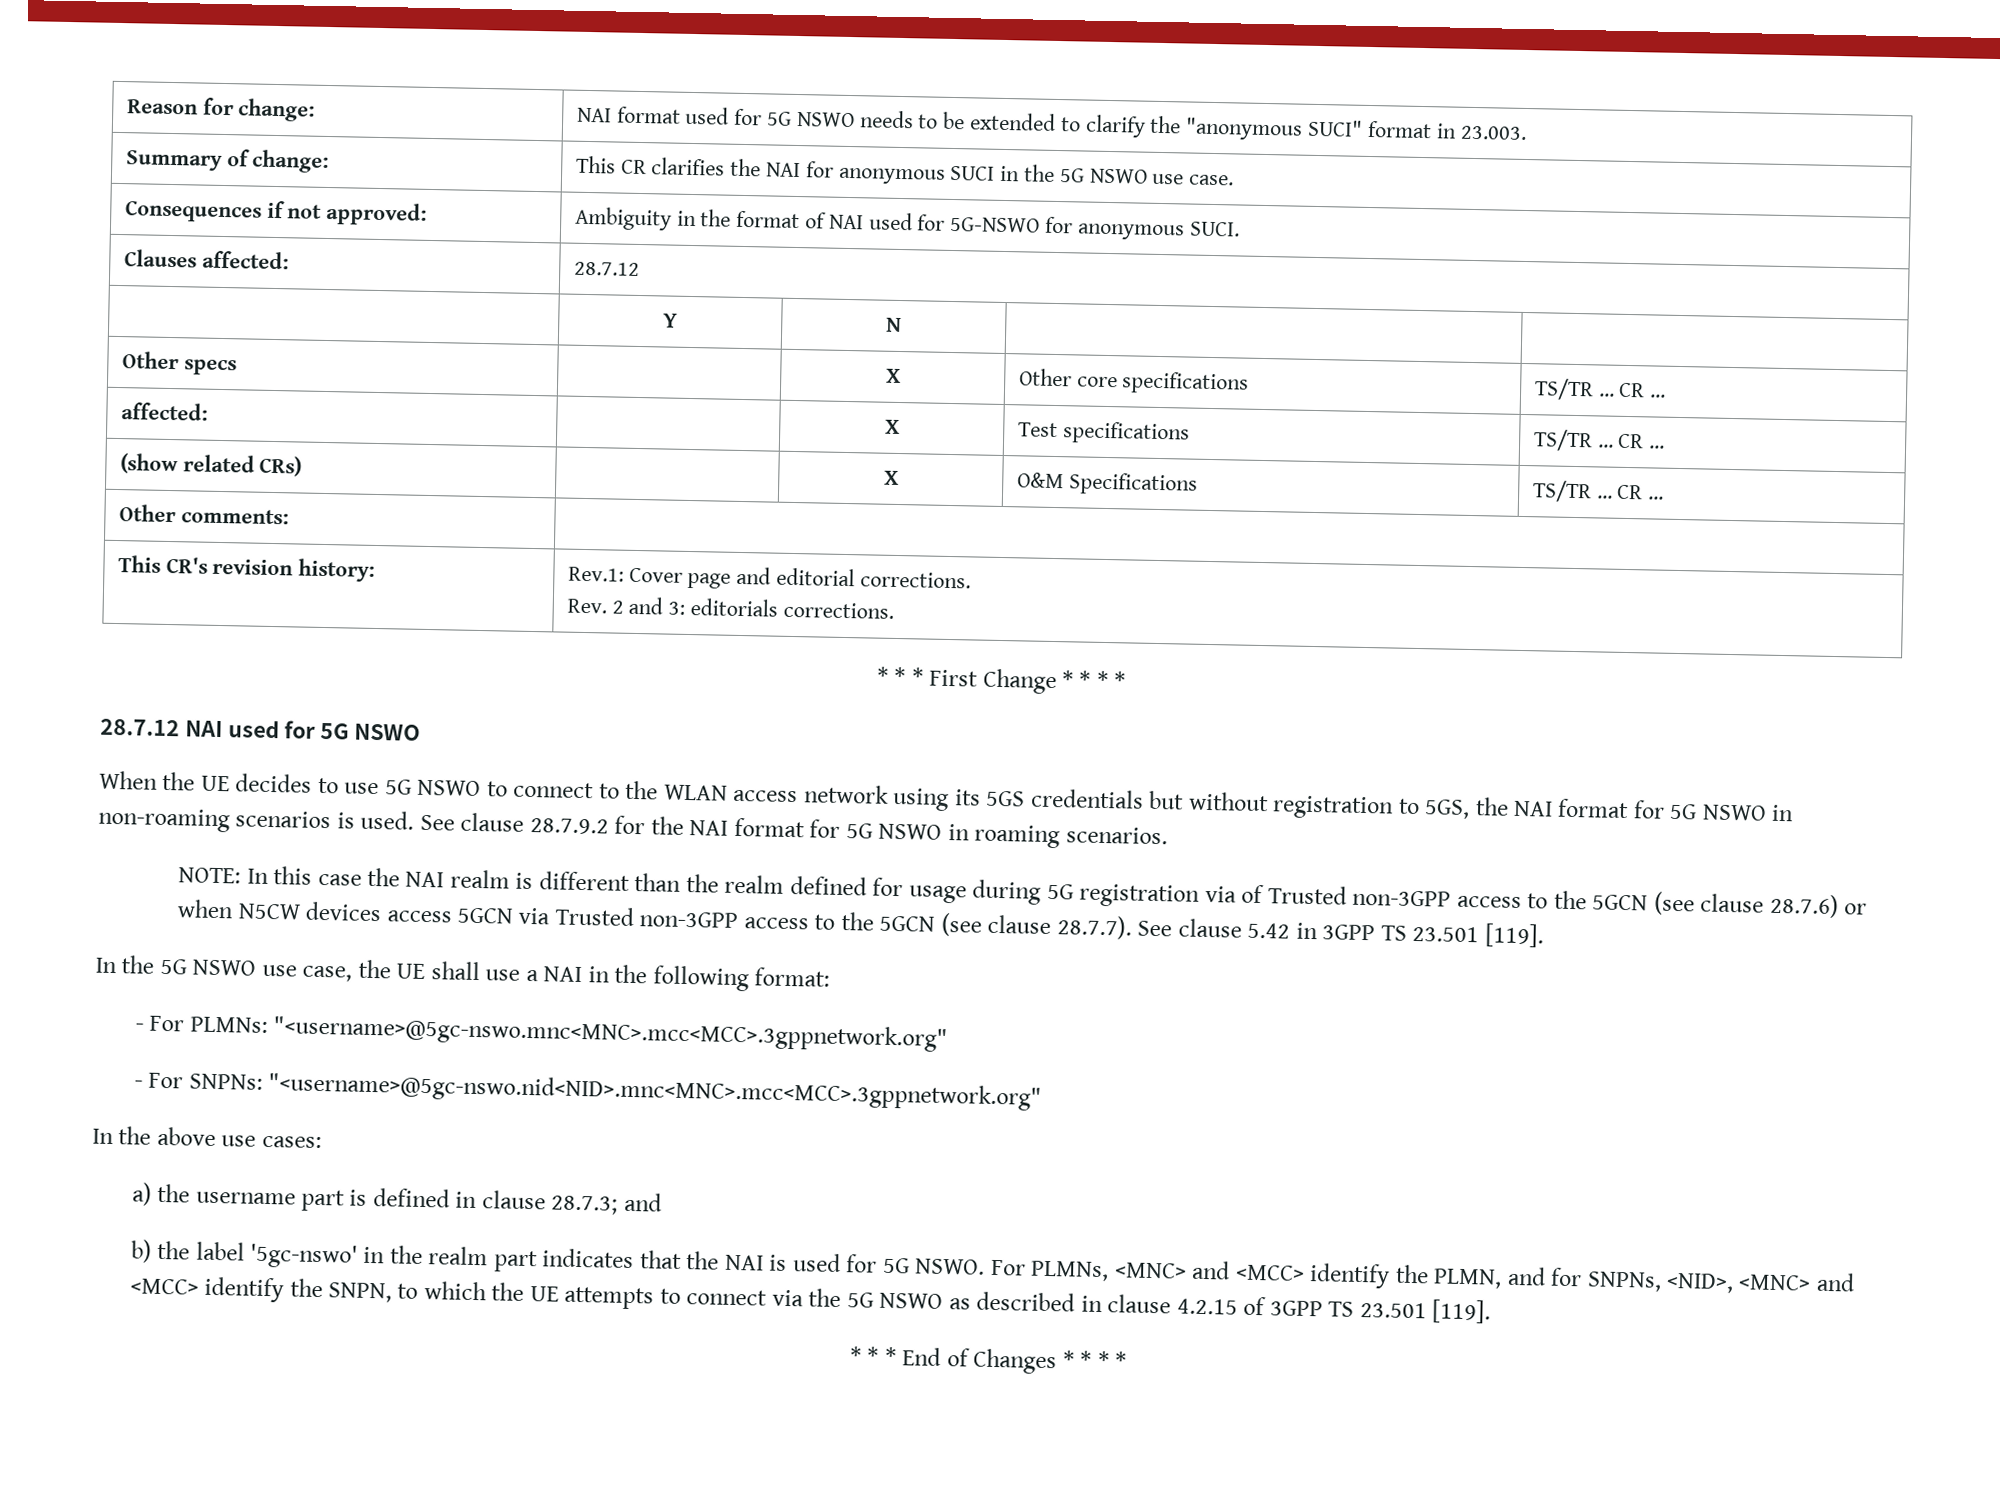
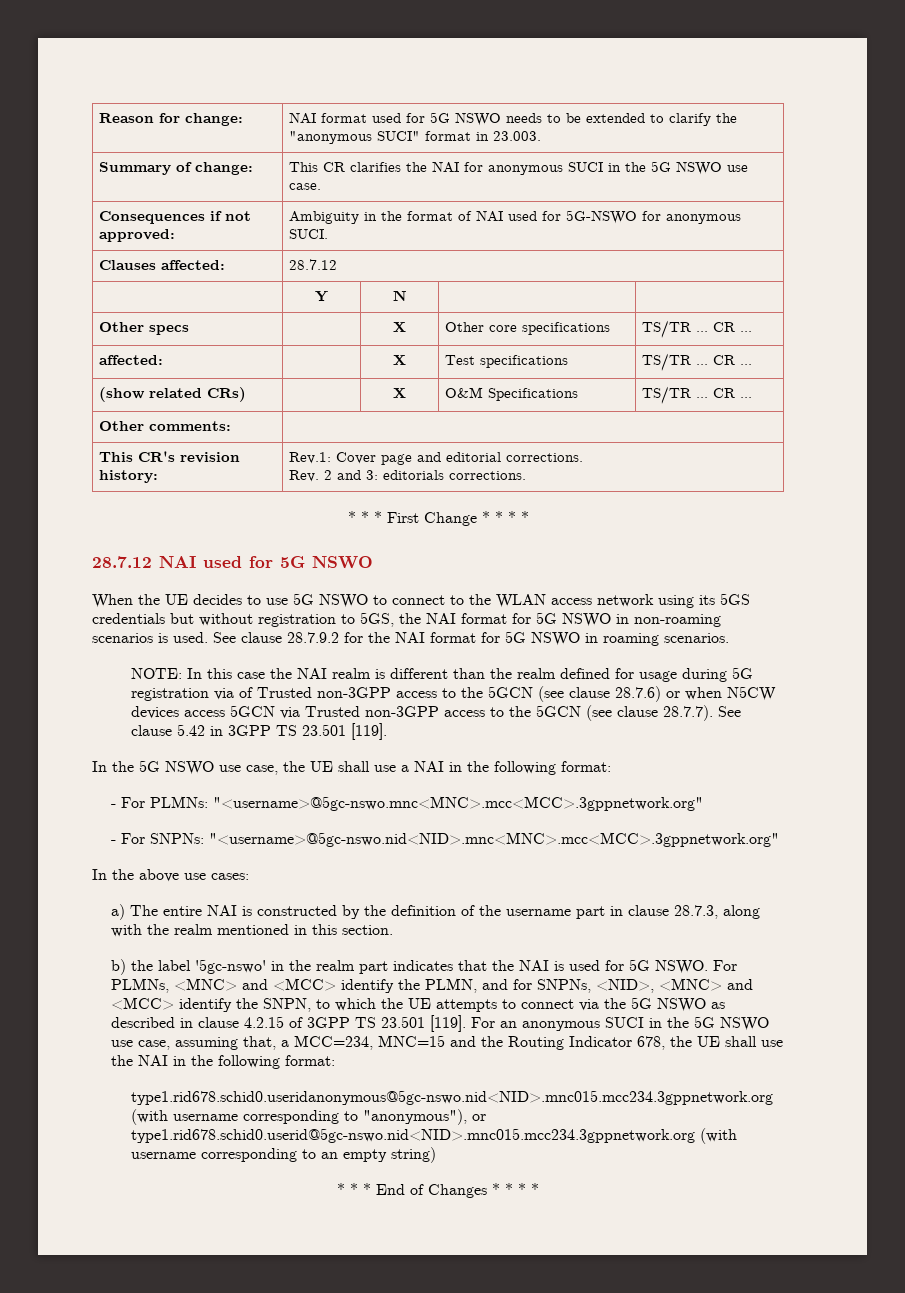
- a) the username part is defined in clause 28.7.3; and
+ a) The entire NAI is constructed by the definition of the username part in clause 28.7.3, along with the realm mentioned in this section.
+ For an anonymous SUCI in the 5G NSWO use case, assuming that, a MCC=234, MNC=15 and the Routing Indicator 678, the UE shall use the NAI in the following format:
+ type1.rid678.schid0.useridanonymous@5gc-nswo.nid<NID>.mnc015.mcc234.3gppnetwork.org (with username corresponding to "anonymous"), or type1.rid678.schid0.userid@5gc-nswo.nid<NID>.mnc015.mcc234.3gppnetwork.org (with username corresponding to an empty string)

